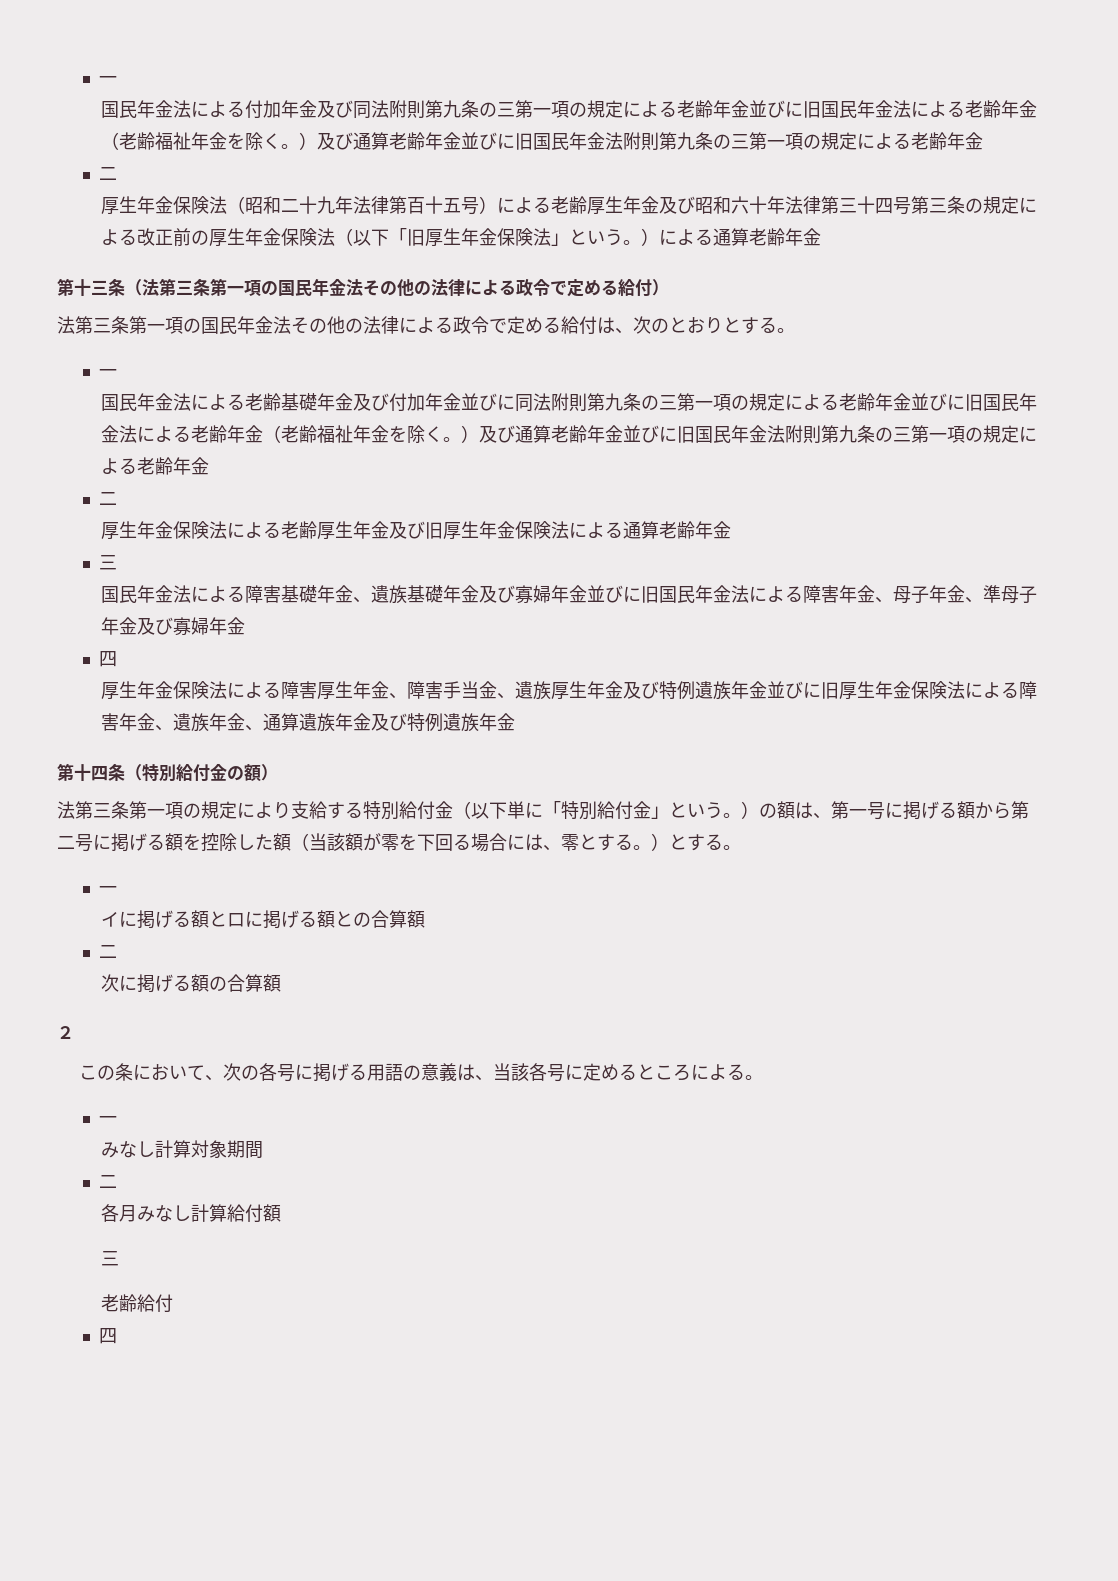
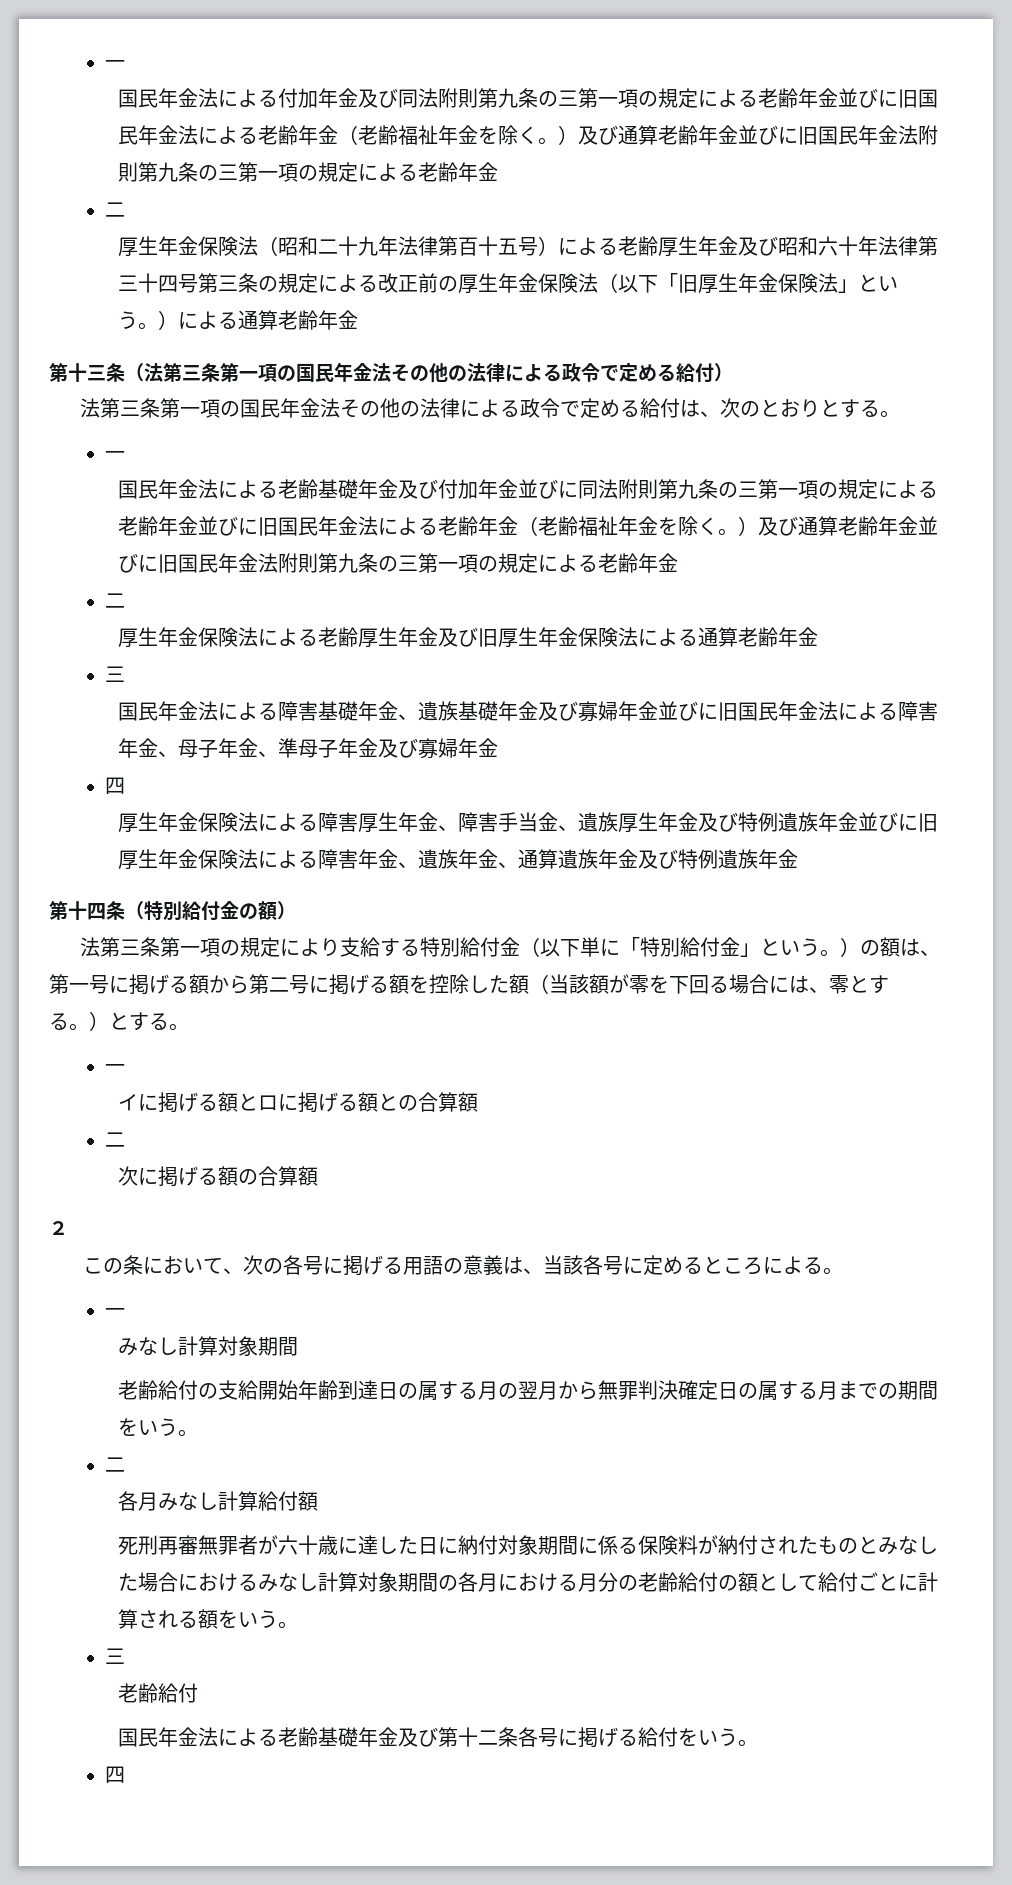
+ 老齢給付の支給開始年齢到達日の属する月の翌月から無罪判決確定日の属する月までの期間をいう。
  各月みなし計算給付額
+ 死刑再審無罪者が六十歳に達した日に納付対象期間に係る保険料が納付されたものとみなした場合におけるみなし計算対象期間の各月における月分の老齢給付の額として給付ごとに計算される額をいう。
  三
  老齢給付
+ 国民年金法による老齢基礎年金及び第十二条各号に掲げる給付をいう。

